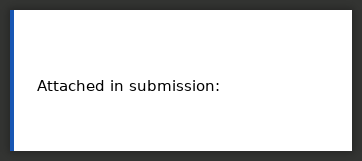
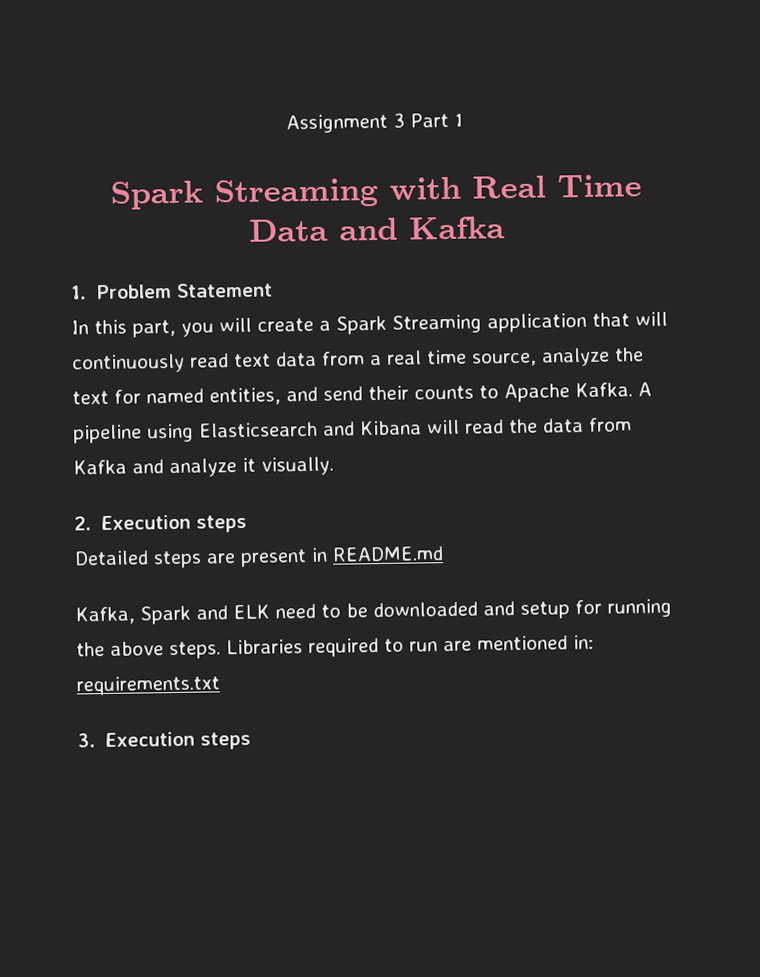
- Attached in submission:
+ Assignment 3 Part 1
+ Spark Streaming with Real Time Data and Kafka
+ 1. Problem Statement
+ In this part, you will create a Spark Streaming application that will continuously read text data from a real time source, analyze the text for named entities, and send their counts to Apache Kafka. A pipeline using Elasticsearch and Kibana will read the data from Kafka and analyze it visually.
+ 2. Execution steps
+ Detailed steps are present in README.md
+ Kafka, Spark and ELK need to be downloaded and setup for running the above steps. Libraries required to run are mentioned in: requirements.txt
+ 3. Execution steps

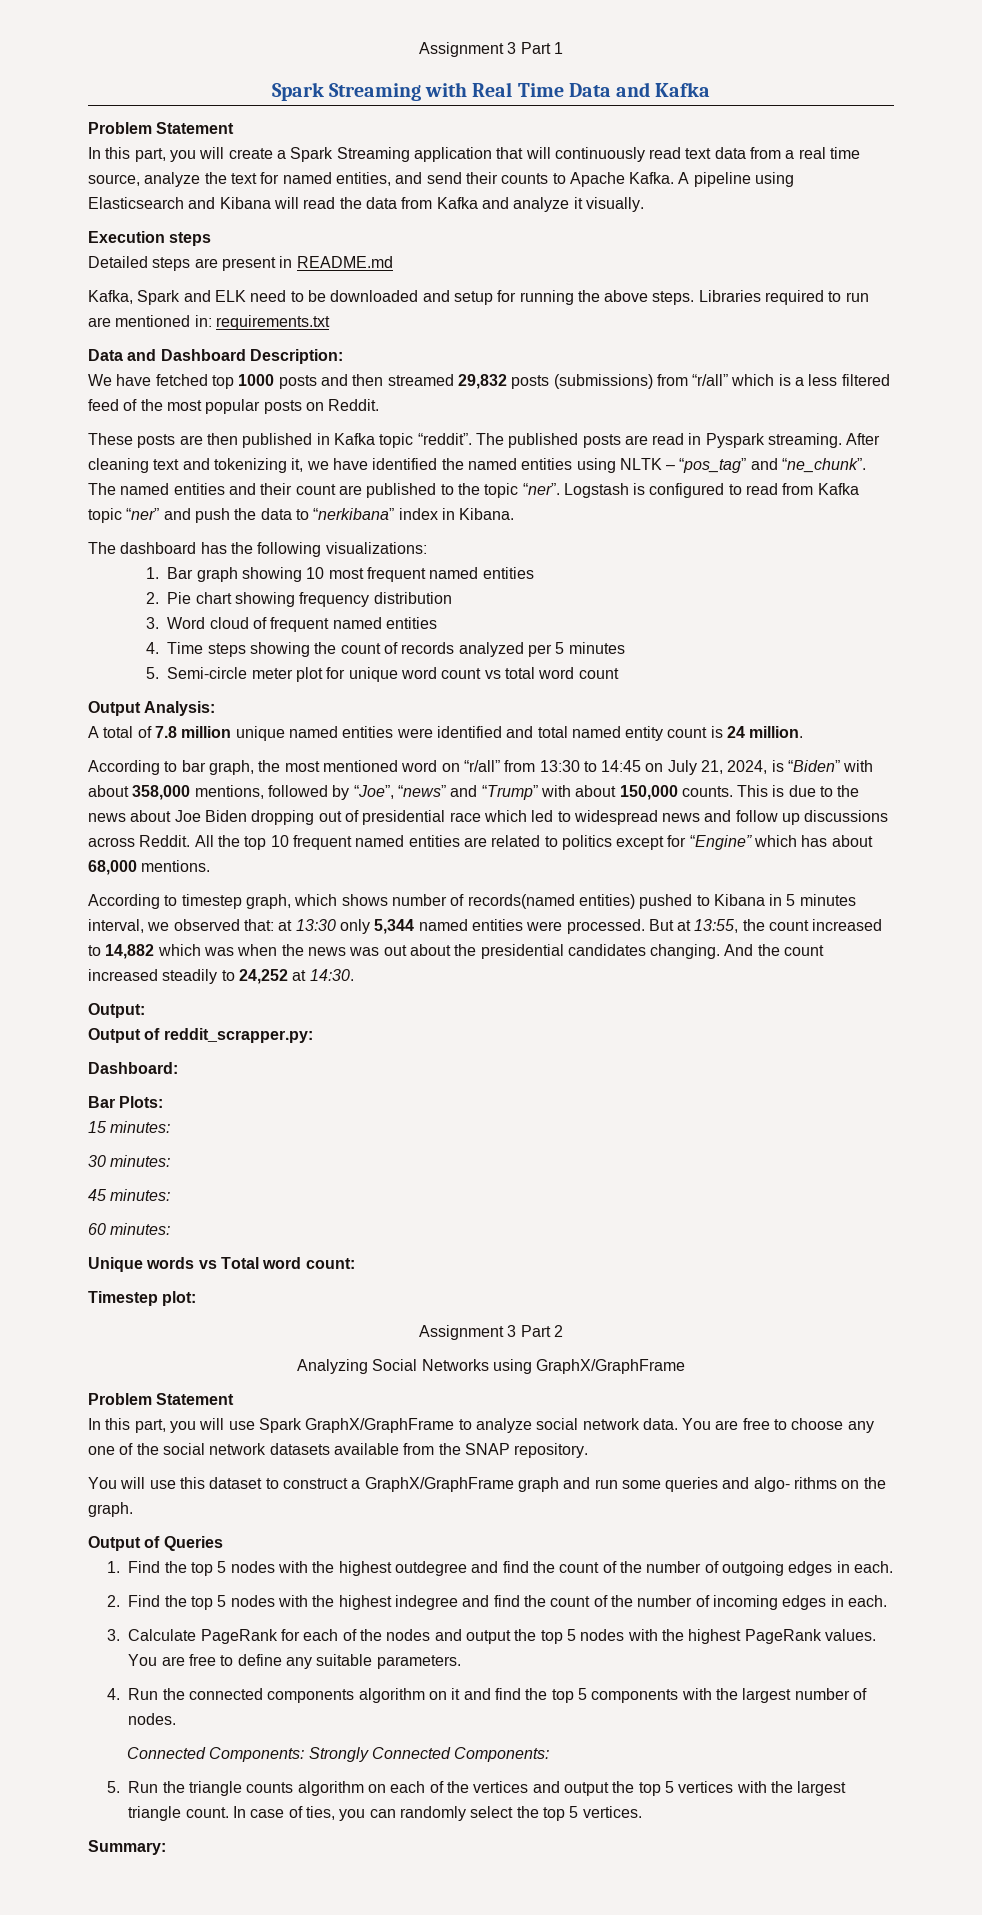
  Spark Streaming with Real Time Data and Kafka
- 1. Problem Statement
+ Problem Statement
- 2. Execution steps
+ Execution steps
- 3. Execution steps
+ Data and Dashboard Description:
+ We have fetched top 1000 posts and then streamed 29,832 posts (submissions) from “r/all” which is a less filtered feed of the most popular posts on Reddit.
+ These posts are then published in Kafka topic “reddit”. The published posts are read in Pyspark streaming. After cleaning text and tokenizing it, we have identified the named entities using NLTK – “pos_tag” and “ne_chunk”. The named entities and their count are published to the topic “ner”. Logstash is configured to read from Kafka topic “ner” and push the data to “nerkibana” index in Kibana.
+ The dashboard has the following visualizations:
+ 1. Bar graph showing 10 most frequent named entities
+ 2. Pie chart showing frequency distribution
+ 3. Word cloud of frequent named entities
+ 4. Time steps showing the count of records analyzed per 5 minutes
+ 5. Semi-circle meter plot for unique word count vs total word count
+ Output Analysis:
+ A total of 7.8 million unique named entities were identified and total named entity count is 24 million.
+ According to bar graph, the most mentioned word on “r/all” from 13:30 to 14:45 on July 21, 2024, is “Biden” with about 358,000 mentions, followed by “Joe”, “news” and “Trump” with about 150,000 counts. This is due to the news about Joe Biden dropping out of presidential race which led to widespread news and follow up discussions across Reddit. All the top 10 frequent named entities are related to politics except for “Engine” which has about 68,000 mentions.
+ According to timestep graph, which shows number of records(named entities) pushed to Kibana in 5 minutes interval, we observed that: at 13:30 only 5,344 named entities were processed. But at 13:55, the count increased to 14,882 which was when the news was out about the presidential candidates changing. And the count increased steadily to 24,252 at 14:30.
+ Output:
+ Output of reddit_scrapper.py:
+ Dashboard:
+ Bar Plots:
+ 15 minutes:
+ 30 minutes:
+ 45 minutes:
+ 60 minutes:
+ Unique words vs Total word count:
+ Timestep plot:
+ Assignment 3 Part 2
+ Analyzing Social Networks using GraphX/GraphFrame
+ Problem Statement
+ In this part, you will use Spark GraphX/GraphFrame to analyze social network data. You are free to choose any one of the social network datasets available from the SNAP repository.
+ You will use this dataset to construct a GraphX/GraphFrame graph and run some queries and algo- rithms on the graph.
+ Output of Queries
+ 1. Find the top 5 nodes with the highest outdegree and find the count of the number of outgoing edges in each.
+ 2. Find the top 5 nodes with the highest indegree and find the count of the number of incoming edges in each.
+ 3. Calculate PageRank for each of the nodes and output the top 5 nodes with the highest PageRank values. You are free to define any suitable parameters.
+ 4. Run the connected components algorithm on it and find the top 5 components with the largest number of nodes.
+ Connected Components: Strongly Connected Components:
+ 5. Run the triangle counts algorithm on each of the vertices and output the top 5 vertices with the largest triangle count. In case of ties, you can randomly select the top 5 vertices.
+ Summary:

